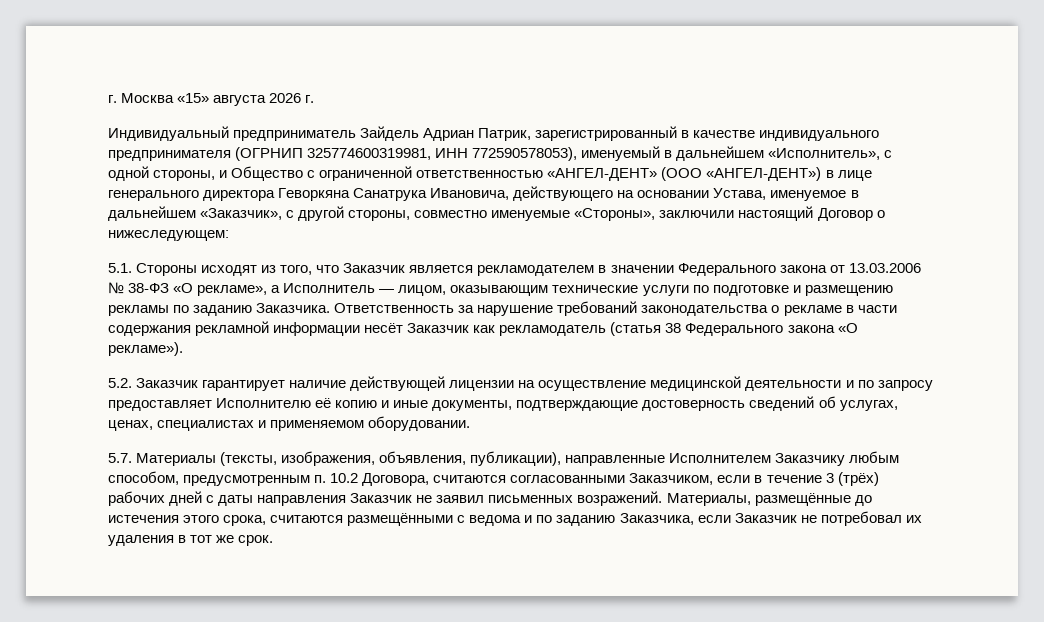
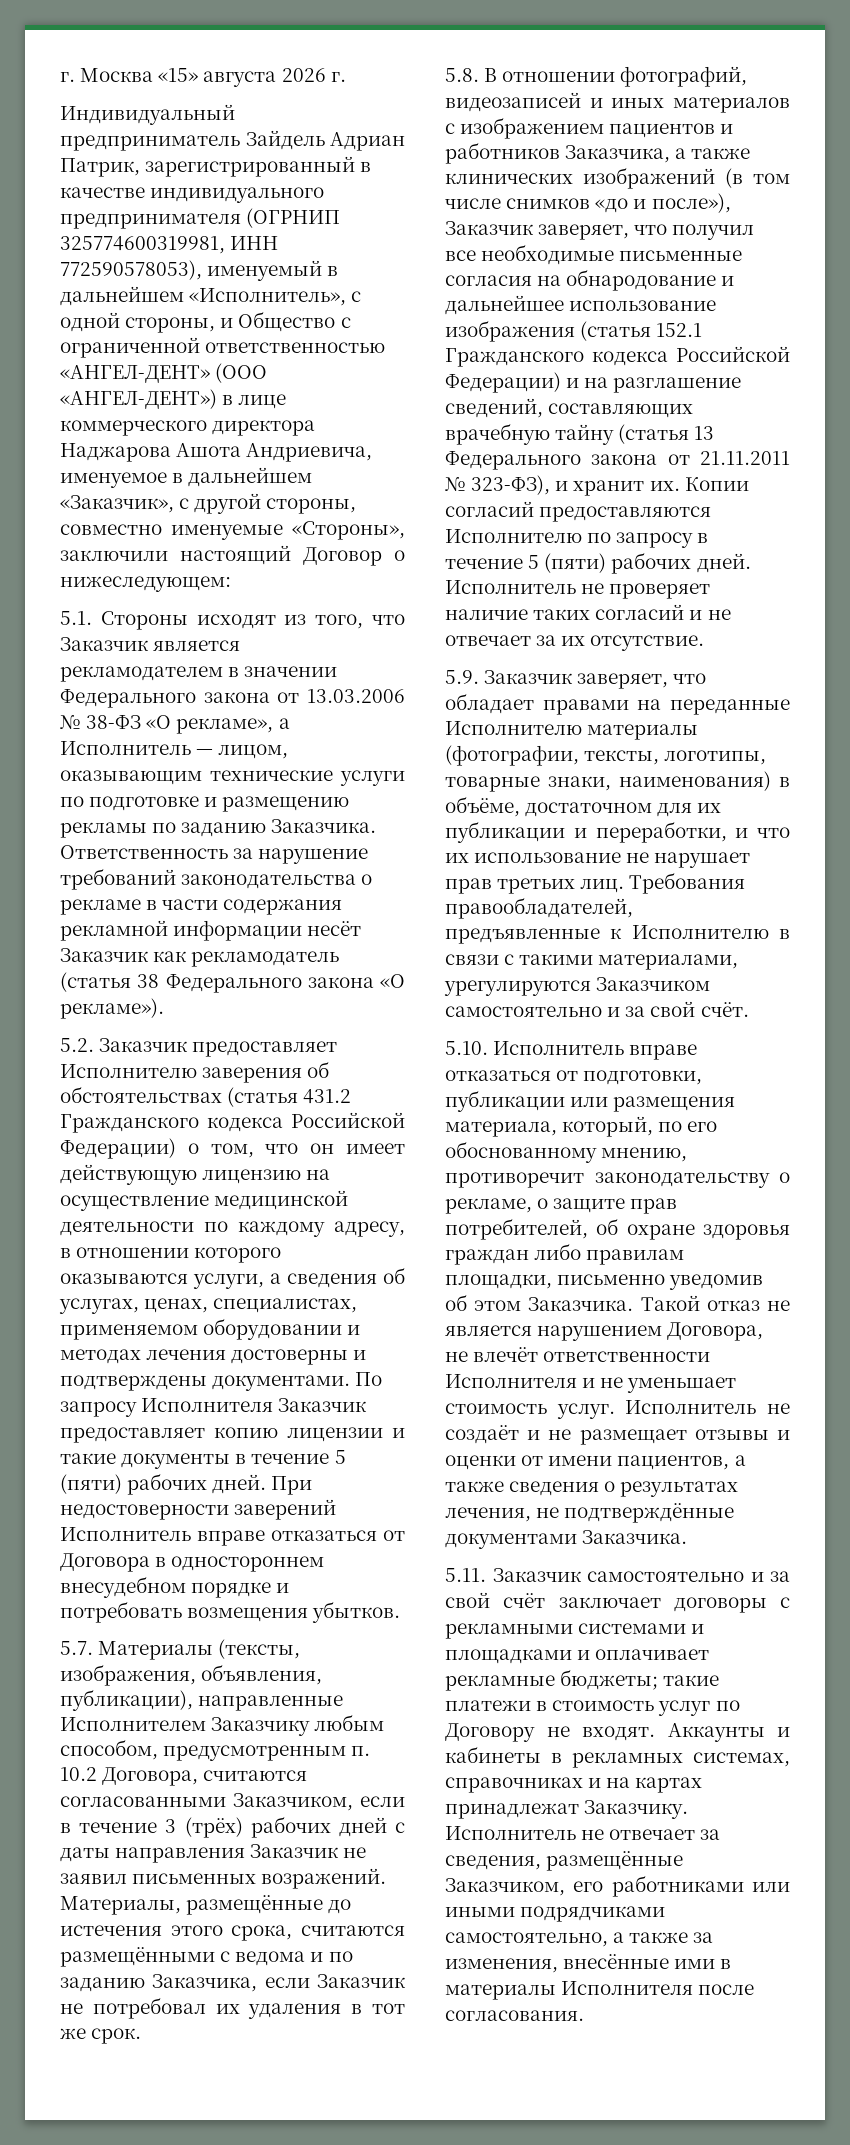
- Индивидуальный предприниматель Зайдель Адриан Патрик, зарегистрированный в качестве индивидуального предпринимателя (ОГРНИП 325774600319981, ИНН 772590578053), именуемый в дальнейшем «Исполнитель», с одной стороны, и Общество с ограниченной ответственностью «АНГЕЛ-ДЕНТ» (ООО «АНГЕЛ-ДЕНТ») в лице генерального директора Геворкяна Санатрука Ивановича, действующего на основании Устава, именуемое в дальнейшем «Заказчик», с другой стороны, совместно именуемые «Стороны», заключили настоящий Договор о нижеследующем:
+ Индивидуальный предприниматель Зайдель Адриан Патрик, зарегистрированный в качестве индивидуального предпринимателя (ОГРНИП 325774600319981, ИНН 772590578053), именуемый в дальнейшем «Исполнитель», с одной стороны, и Общество с ограниченной ответственностью «АНГЕЛ-ДЕНТ» (ООО «АНГЕЛ-ДЕНТ») в лице коммерческого директора Наджарова Ашота Андриевича, именуемое в дальнейшем «Заказчик», с другой стороны, совместно именуемые «Стороны», заключили настоящий Договор о нижеследующем:
- 5.2. Заказчик гарантирует наличие действующей лицензии на осуществление медицинской деятельности и по запросу предоставляет Исполнителю её копию и иные документы, подтверждающие достоверность сведений об услугах, ценах, специалистах и применяемом оборудовании.
+ 5.2. Заказчик предоставляет Исполнителю заверения об обстоятельствах (статья 431.2 Гражданского кодекса Российской Федерации) о том, что он имеет действующую лицензию на осуществление медицинской деятельности по каждому адресу, в отношении которого оказываются услуги, а сведения об услугах, ценах, специалистах, применяемом оборудовании и методах лечения достоверны и подтверждены документами. По запросу Исполнителя Заказчик предоставляет копию лицензии и такие документы в течение 5 (пяти) рабочих дней. При недостоверности заверений Исполнитель вправе отказаться от Договора в одностороннем внесудебном порядке и потребовать возмещения убытков.
+ 5.8. В отношении фотографий, видеозаписей и иных материалов с изображением пациентов и работников Заказчика, а также клинических изображений (в том числе снимков «до и после»), Заказчик заверяет, что получил все необходимые письменные согласия на обнародование и дальнейшее использование изображения (статья 152.1 Гражданского кодекса Российской Федерации) и на разглашение сведений, составляющих врачебную тайну (статья 13 Федерального закона от 21.11.2011 № 323-ФЗ), и хранит их. Копии согласий предоставляются Исполнителю по запросу в течение 5 (пяти) рабочих дней. Исполнитель не проверяет наличие таких согласий и не отвечает за их отсутствие.
+ 5.9. Заказчик заверяет, что обладает правами на переданные Исполнителю материалы (фотографии, тексты, логотипы, товарные знаки, наименования) в объёме, достаточном для их публикации и переработки, и что их использование не нарушает прав третьих лиц. Требования правообладателей, предъявленные к Исполнителю в связи с такими материалами, урегулируются Заказчиком самостоятельно и за свой счёт.
+ 5.10. Исполнитель вправе отказаться от подготовки, публикации или размещения материала, который, по его обоснованному мнению, противоречит законодательству о рекламе, о защите прав потребителей, об охране здоровья граждан либо правилам площадки, письменно уведомив об этом Заказчика. Такой отказ не является нарушением Договора, не влечёт ответственности Исполнителя и не уменьшает стоимость услуг. Исполнитель не создаёт и не размещает отзывы и оценки от имени пациентов, а также сведения о результатах лечения, не подтверждённые документами Заказчика.
+ 5.11. Заказчик самостоятельно и за свой счёт заключает договоры с рекламными системами и площадками и оплачивает рекламные бюджеты; такие платежи в стоимость услуг по Договору не входят. Аккаунты и кабинеты в рекламных системах, справочниках и на картах принадлежат Заказчику. Исполнитель не отвечает за сведения, размещённые Заказчиком, его работниками или иными подрядчиками самостоятельно, а также за изменения, внесённые ими в материалы Исполнителя после согласования.

